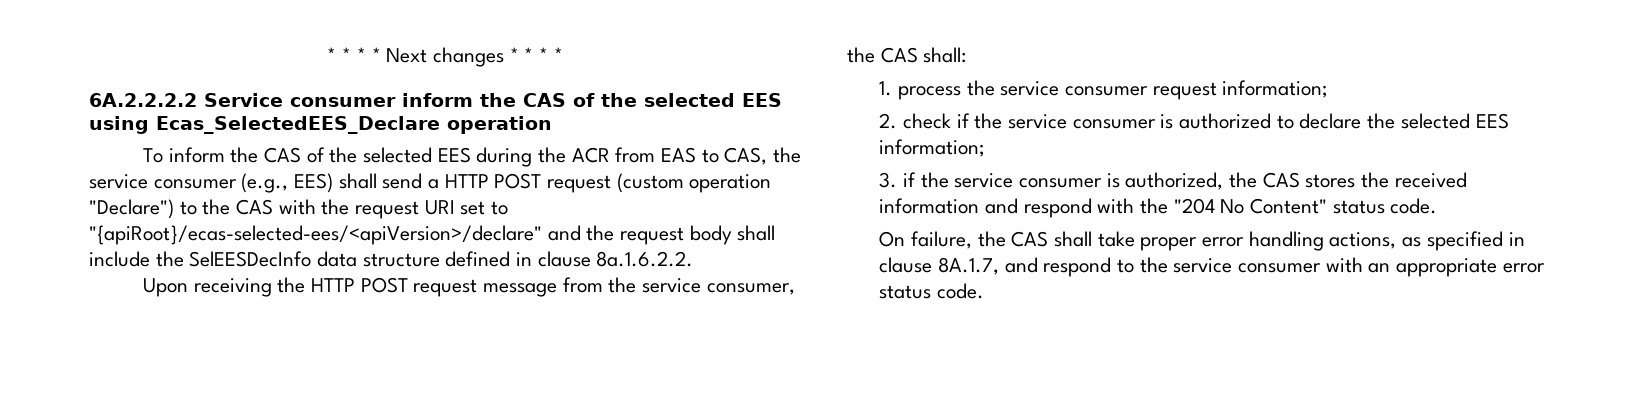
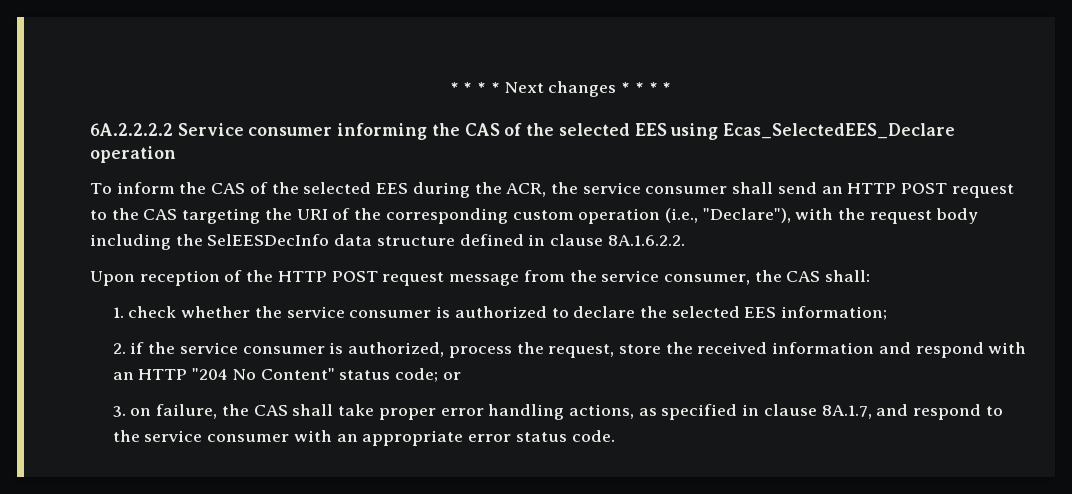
- 6A.2.2.2.2 Service consumer inform the CAS of the selected EES using Ecas_SelectedEES_Declare operation
+ 6A.2.2.2.2 Service consumer informing the CAS of the selected EES using Ecas_SelectedEES_Declare operation
- To inform the CAS of the selected EES during the ACR from EAS to CAS, the service consumer (e.g., EES) shall send a HTTP POST request (custom operation "Declare") to the CAS with the request URI set to "{apiRoot}/ecas-selected-ees/<apiVersion>/declare" and the request body shall include the SelEESDecInfo data structure defined in clause 8a.1.6.2.2.
+ To inform the CAS of the selected EES during the ACR, the service consumer shall send an HTTP POST request to the CAS targeting the URI of the corresponding custom operation (i.e., "Declare"), with the request body including the SelEESDecInfo data structure defined in clause 8A.1.6.2.2.
- Upon receiving the HTTP POST request message from the service consumer, the CAS shall:
+ Upon reception of the HTTP POST request message from the service consumer, the CAS shall:
- 1. process the service consumer request information;
- 2. check if the service consumer is authorized to declare the selected EES information;
+ 1. check whether the service consumer is authorized to declare the selected EES information;
- 3. if the service consumer is authorized, the CAS stores the received information and respond with the "204 No Content" status code.
- On failure, the CAS shall take proper error handling actions, as specified in clause 8A.1.7, and respond to the service consumer with an appropriate error status code.
+ 2. if the service consumer is authorized, process the request, store the received information and respond with an HTTP "204 No Content" status code; or
+ 3. on failure, the CAS shall take proper error handling actions, as specified in clause 8A.1.7, and respond to the service consumer with an appropriate error status code.

